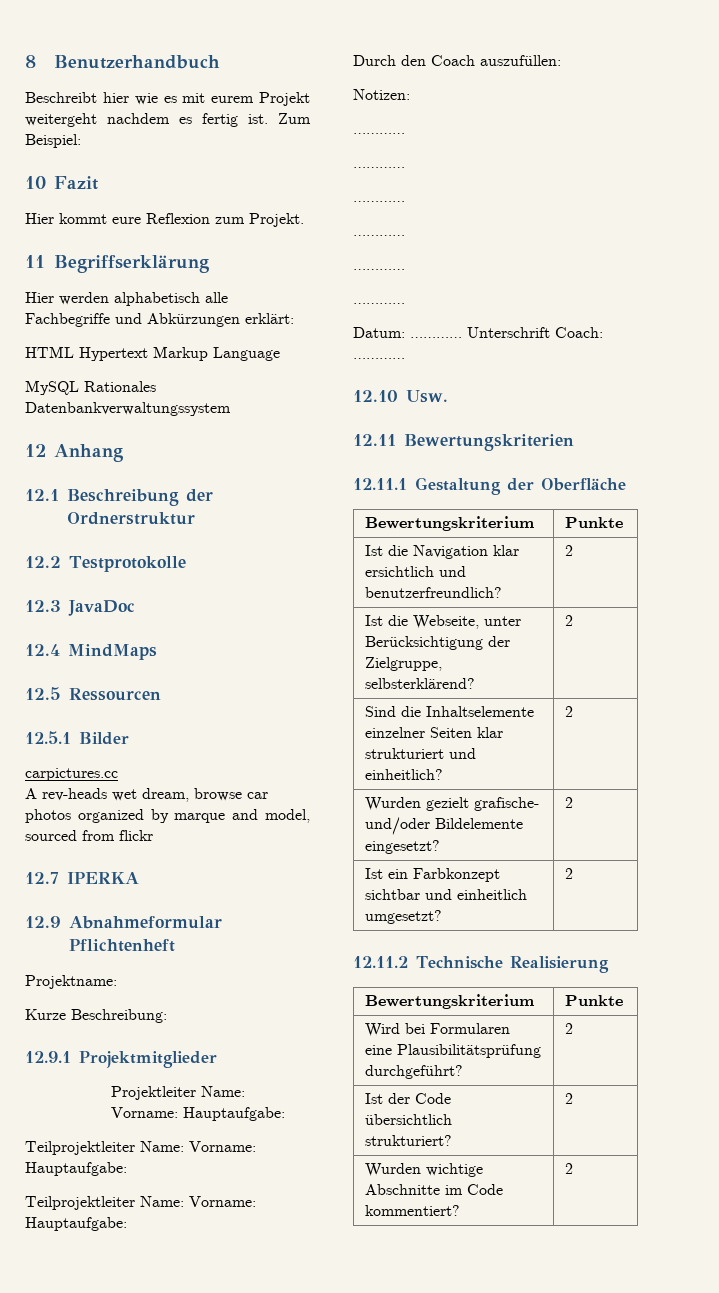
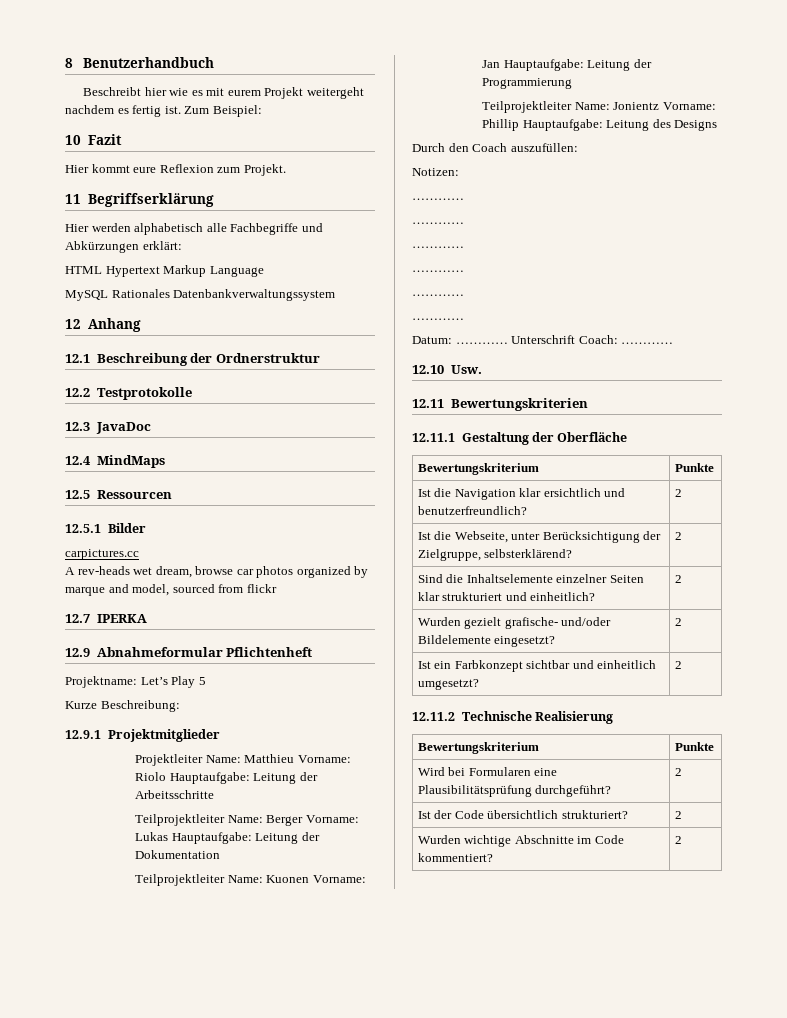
- Projektname:
+ Projektname: Let’s Play 5
- Projektleiter Name: Vorname: Hauptaufgabe:
- Teilprojektleiter Name: Vorname: Hauptaufgabe:
- Teilprojektleiter Name: Vorname: Hauptaufgabe:
+ Projektleiter Name: Matthieu Vorname: Riolo Hauptaufgabe: Leitung der Arbeitsschritte
+ Teilprojektleiter Name: Berger Vorname: Lukas Hauptaufgabe: Leitung der Dokumentation
+ Teilprojektleiter Name: Kuonen Vorname: Jan Hauptaufgabe: Leitung der Programmierung
+ Teilprojektleiter Name: Jonientz Vorname: Phillip Hauptaufgabe: Leitung des Designs

